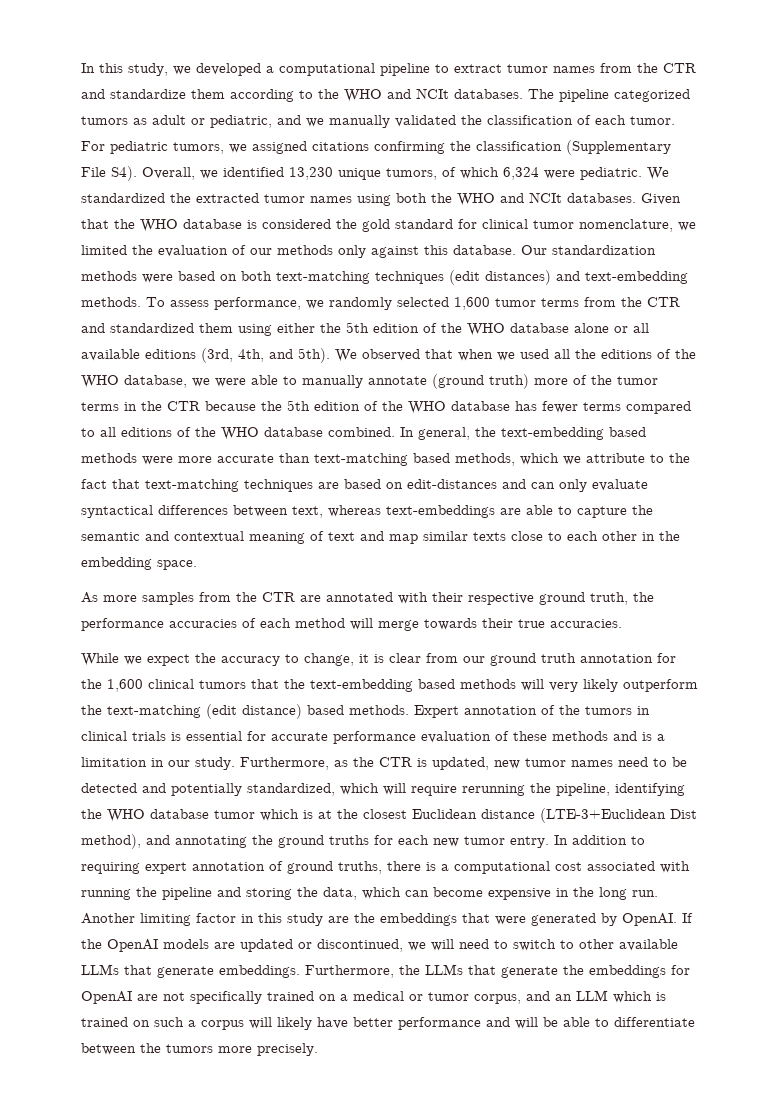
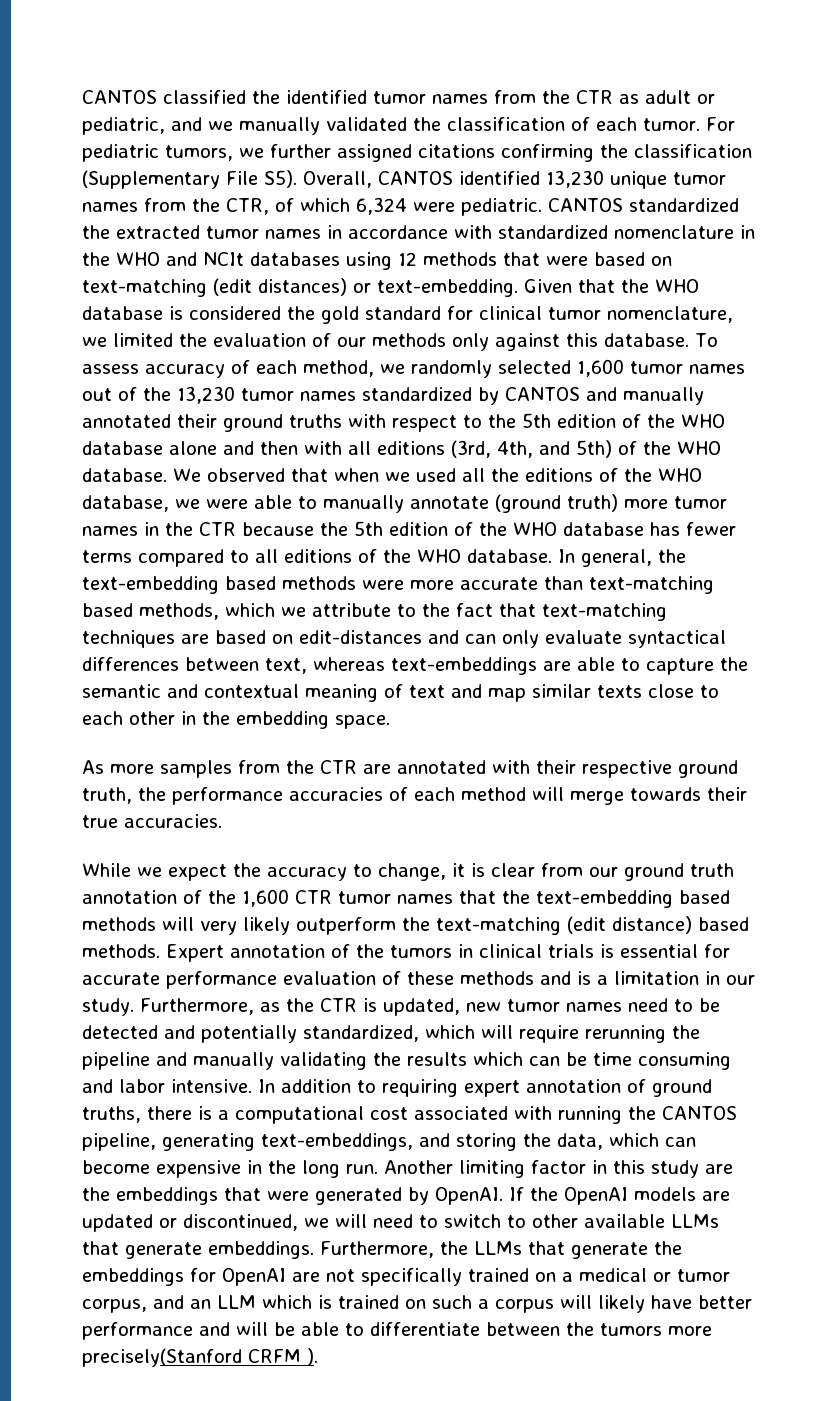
- In this study, we developed a computational pipeline to extract tumor names from the CTR and standardize them according to the WHO and NCIt databases. The pipeline categorized tumors as adult or pediatric, and we manually validated the classification of each tumor.
+ CANTOS classified the identified tumor names from the CTR as adult or pediatric, and we manually validated the classification of each tumor.
- For pediatric tumors, we assigned citations confirming the classification (Supplementary File S4). Overall, we identified 13,230 unique tumors, of which 6,324 were pediatric.
+ For pediatric tumors, we further assigned citations confirming the classification (Supplementary File S5). Overall, CANTOS identified 13,230 unique tumor names from the CTR, of which 6,324 were pediatric.
- We standardized the extracted tumor names using both the WHO and NCIt databases.
+ CANTOS standardized the extracted tumor names in accordance with standardized nomenclature in the WHO and NCIt databases using 12 methods that were based on text-matching (edit distances) or text-embedding.
- Our standardization methods were based on both text-matching techniques (edit distances) and text-embedding methods. To assess performance, we randomly selected 1,600 tumor terms from the CTR and standardized them using either the 5th edition of the WHO database alone or all available editions (3rd, 4th, and 5th).
+ To assess accuracy of each method, we randomly selected 1,600 tumor names out of the 13,230 tumor names standardized by CANTOS and manually annotated their ground truths with respect to the 5th edition of the WHO database alone and then with all editions (3rd, 4th, and 5th) of the WHO database.
- We observed that when we used all the editions of the WHO database, we were able to manually annotate (ground truth) more of the tumor terms in the CTR because the 5th edition of the WHO database has fewer terms compared to all editions of the WHO database combined.
+ We observed that when we used all the editions of the WHO database, we were able to manually annotate (ground truth) more tumor names in the CTR because the 5th edition of the WHO database has fewer terms compared to all editions of the WHO database.
- While we expect the accuracy to change, it is clear from our ground truth annotation for the 1,600 clinical tumors that the text-embedding based methods will very likely outperform the text-matching (edit distance) based methods.
+ While we expect the accuracy to change, it is clear from our ground truth annotation of the 1,600 CTR tumor names that the text-embedding based methods will very likely outperform the text-matching (edit distance) based methods.
- Furthermore, as the CTR is updated, new tumor names need to be detected and potentially standardized, which will require rerunning the pipeline, identifying the WHO database tumor which is at the closest Euclidean distance (LTE-3+Euclidean Dist method), and annotating the ground truths for each new tumor entry.
+ Furthermore, as the CTR is updated, new tumor names need to be detected and potentially standardized, which will require rerunning the pipeline and manually validating the results which can be time consuming and labor intensive.
- In addition to requiring expert annotation of ground truths, there is a computational cost associated with running the pipeline and storing the data, which can become expensive in the long run.
+ In addition to requiring expert annotation of ground truths, there is a computational cost associated with running the CANTOS pipeline, generating text-embeddings, and storing the data, which can become expensive in the long run.
- Furthermore, the LLMs that generate the embeddings for OpenAI are not specifically trained on a medical or tumor corpus, and an LLM which is trained on such a corpus will likely have better performance and will be able to differentiate between the tumors more precisely.
+ Furthermore, the LLMs that generate the embeddings for OpenAI are not specifically trained on a medical or tumor corpus, and an LLM which is trained on such a corpus will likely have better performance and will be able to differentiate between the tumors more precisely(Stanford CRFM ).

